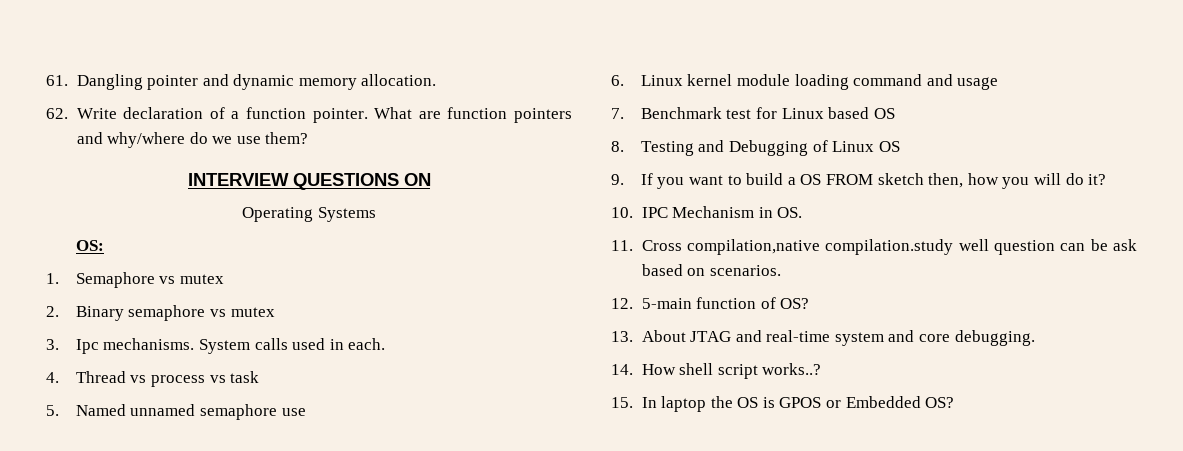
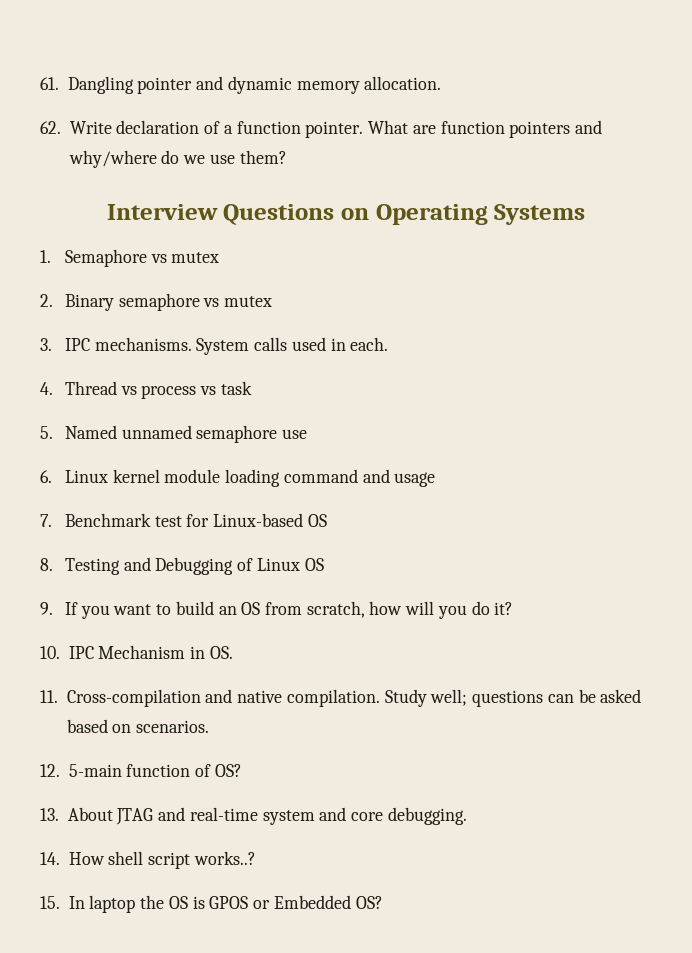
- INTERVIEW QUESTIONS ON
- Operating Systems
+ Interview Questions on Operating Systems
- OS:
- 3. Ipc mechanisms.
+ 3. IPC mechanisms.
- 7. Benchmark test for Linux based OS
+ 7. Benchmark test for Linux-based OS
- 9. If you want to build a OS FROM sketch then, how you will do it?
+ 9. If you want to build an OS from scratch, how will you do it?
- 11. Cross compilation,native compilation.study well question can be ask based on scenarios.
+ 11. Cross-compilation and native compilation. Study well; questions can be asked based on scenarios.

